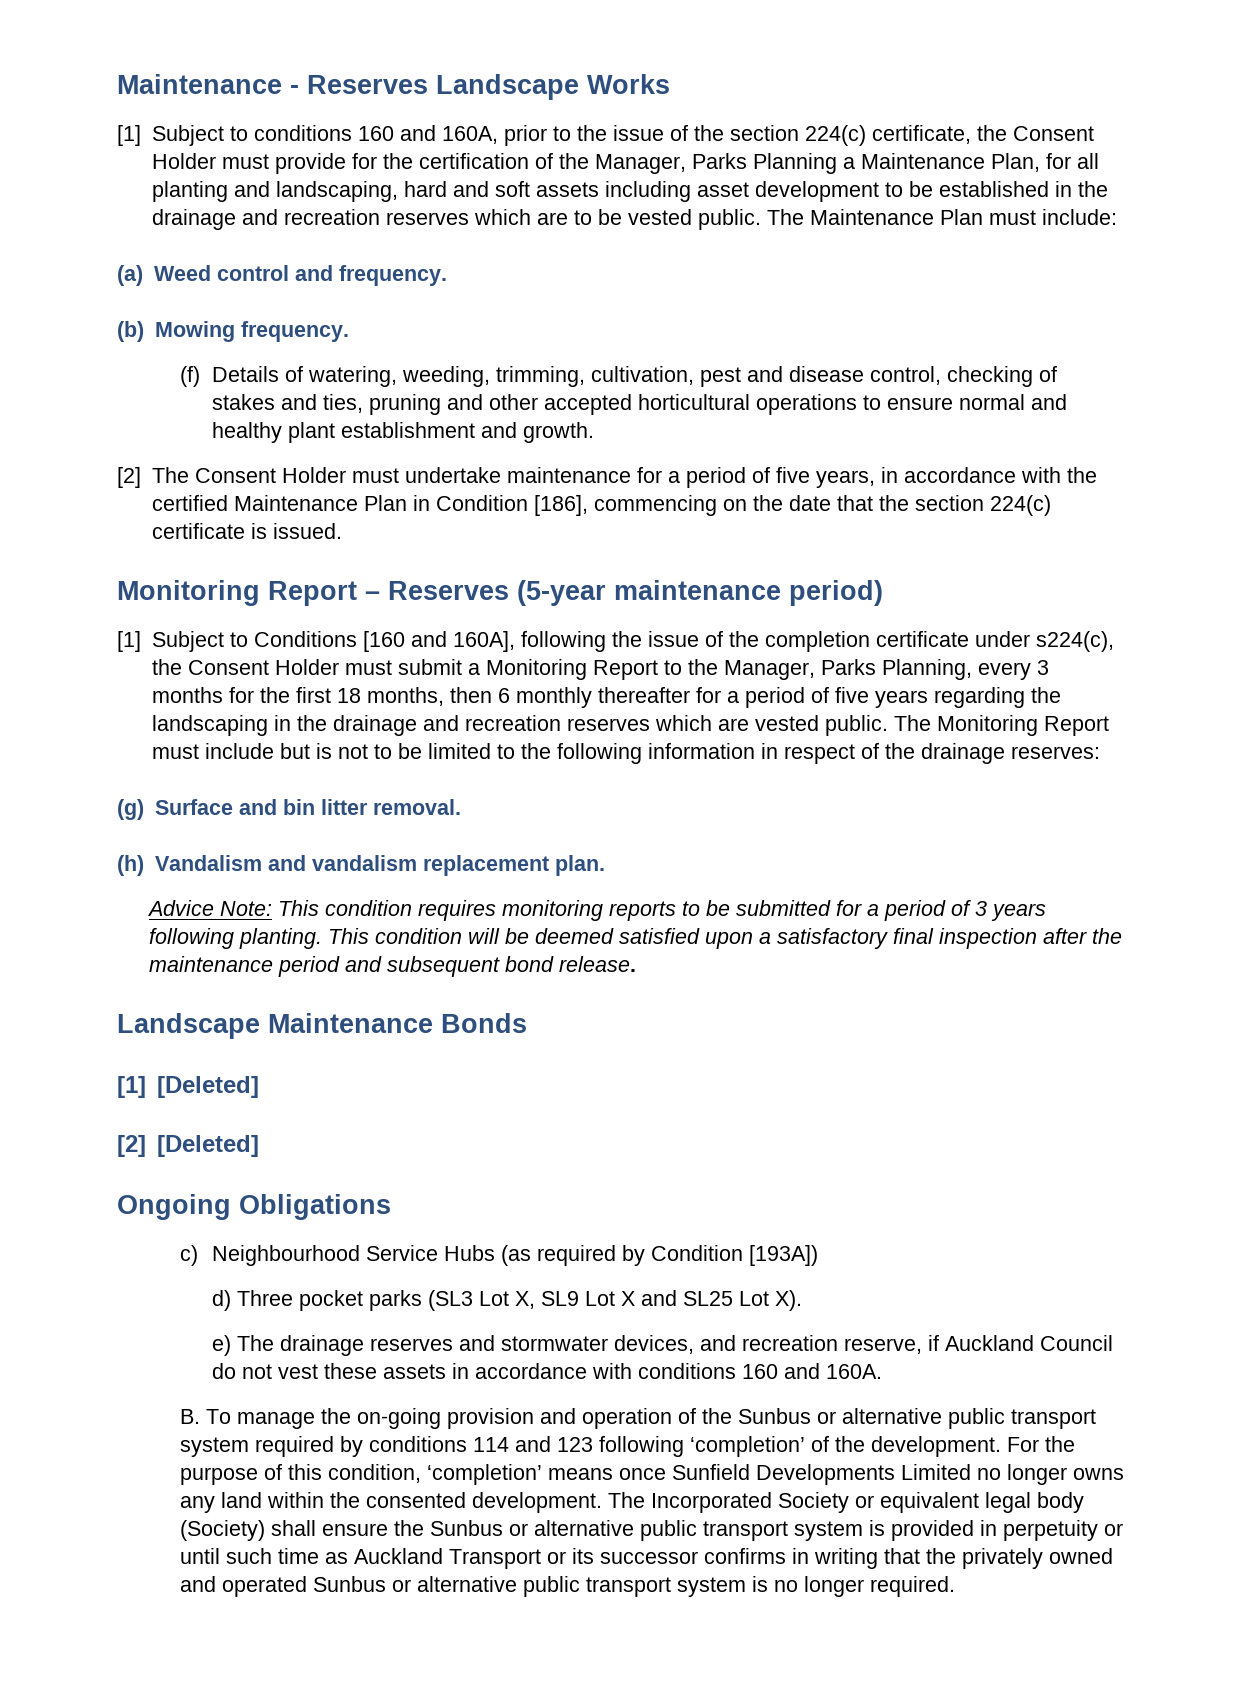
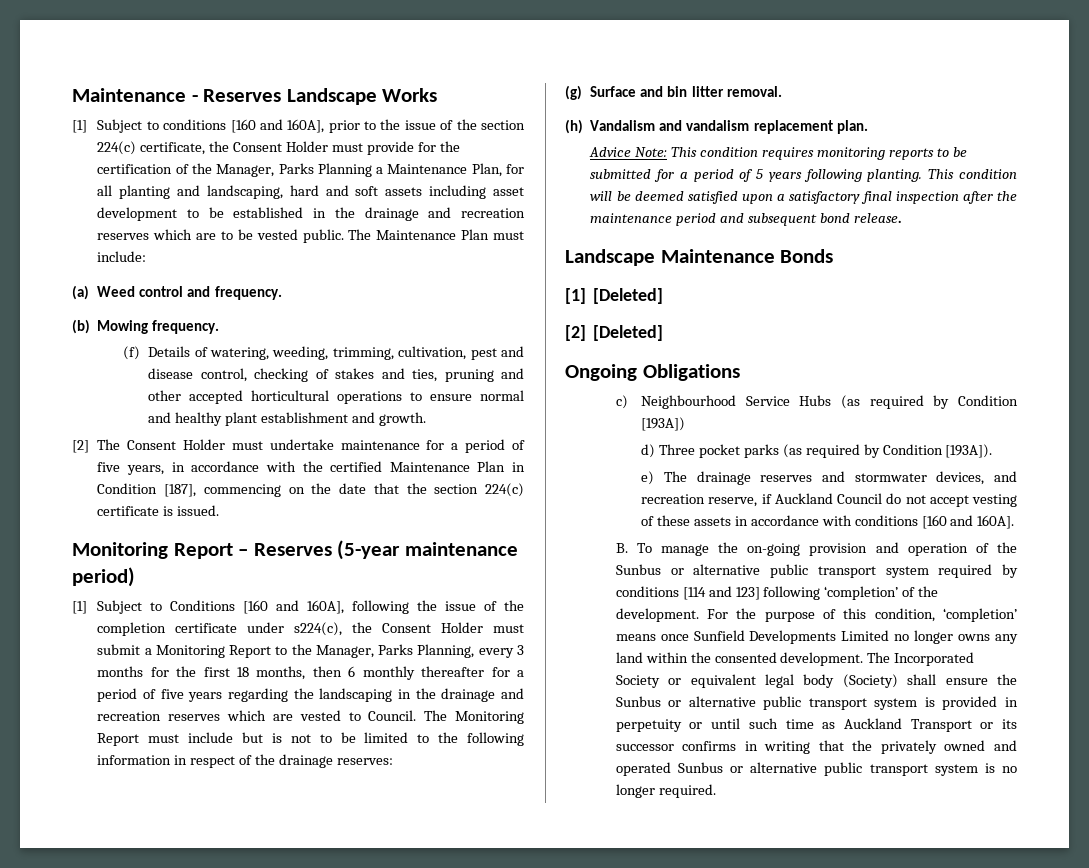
- [1] Subject to conditions 160 and 160A, prior to the issue of the section 224(c) certificate, the Consent Holder must provide for the certification of the Manager, Parks Planning a Maintenance Plan, for all planting and landscaping, hard and soft assets including asset development to be established in the drainage and recreation reserves which are to be vested public.
+ [1] Subject to conditions [160 and 160A], prior to the issue of the section 224(c) certificate, the Consent Holder must provide for the certification of the Manager, Parks Planning a Maintenance Plan, for all planting and landscaping, hard and soft assets including asset development to be established in the drainage and recreation reserves which are to be vested public.
- [2] The Consent Holder must undertake maintenance for a period of five years, in accordance with the certified Maintenance Plan in Condition [186], commencing on the date that the section 224(c) certificate is issued.
+ [2] The Consent Holder must undertake maintenance for a period of five years, in accordance with the certified Maintenance Plan in Condition [187], commencing on the date that the section 224(c) certificate is issued.
- [1] Subject to Conditions [160 and 160A], following the issue of the completion certificate under s224(c), the Consent Holder must submit a Monitoring Report to the Manager, Parks Planning, every 3 months for the first 18 months, then 6 monthly thereafter for a period of five years regarding the landscaping in the drainage and recreation reserves which are vested public.
+ [1] Subject to Conditions [160 and 160A], following the issue of the completion certificate under s224(c), the Consent Holder must submit a Monitoring Report to the Manager, Parks Planning, every 3 months for the first 18 months, then 6 monthly thereafter for a period of five years regarding the landscaping in the drainage and recreation reserves which are vested to Council.
- Advice Note: This condition requires monitoring reports to be submitted for a period of 3 years following planting.
+ Advice Note: This condition requires monitoring reports to be submitted for a period of 5 years following planting.
- d) Three pocket parks (SL3 Lot X, SL9 Lot X and SL25 Lot X).
+ d) Three pocket parks (as required by Condition [193A]).
- e) The drainage reserves and stormwater devices, and recreation reserve, if Auckland Council do not vest these assets in accordance with conditions 160 and 160A.
+ e) The drainage reserves and stormwater devices, and recreation reserve, if Auckland Council do not accept vesting of these assets in accordance with conditions [160 and 160A].
- B. To manage the on-going provision and operation of the Sunbus or alternative public transport system required by conditions 114 and 123 following ‘completion’ of the development.
+ B. To manage the on-going provision and operation of the Sunbus or alternative public transport system required by conditions [114 and 123] following ‘completion’ of the development.

